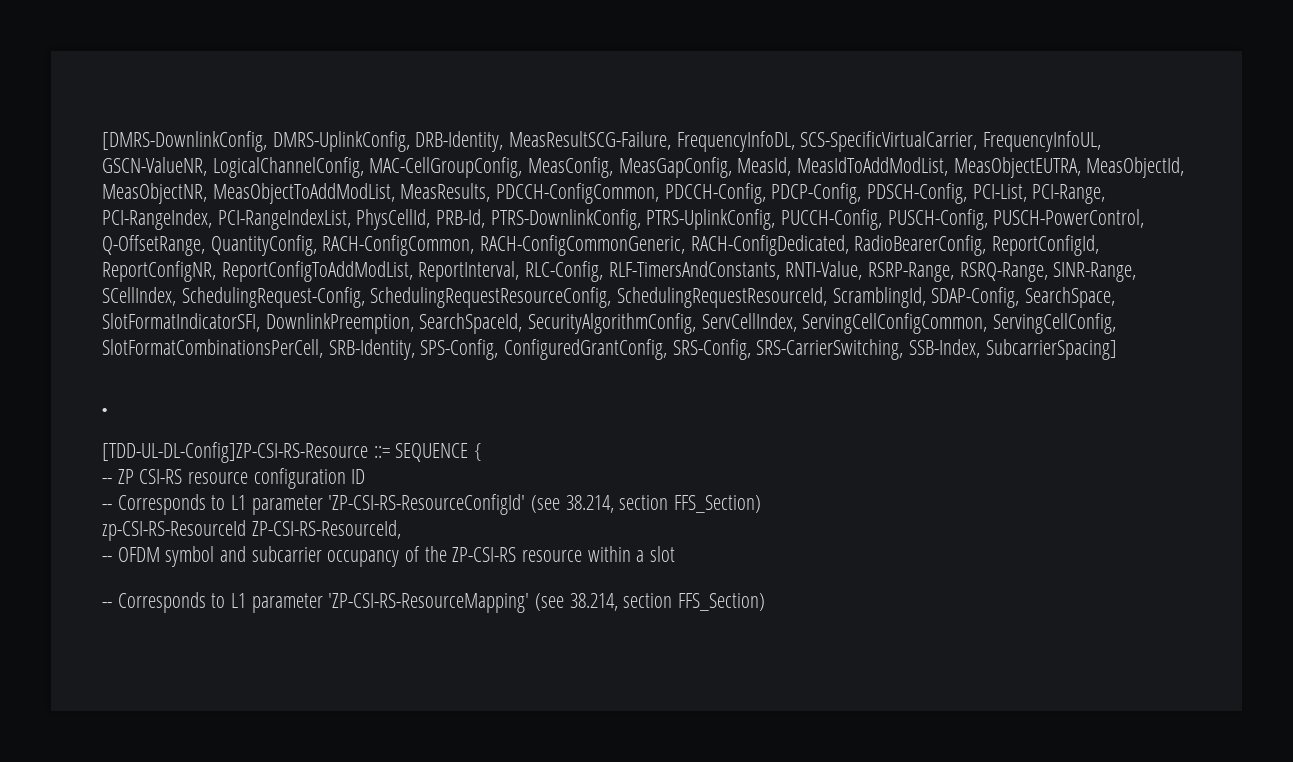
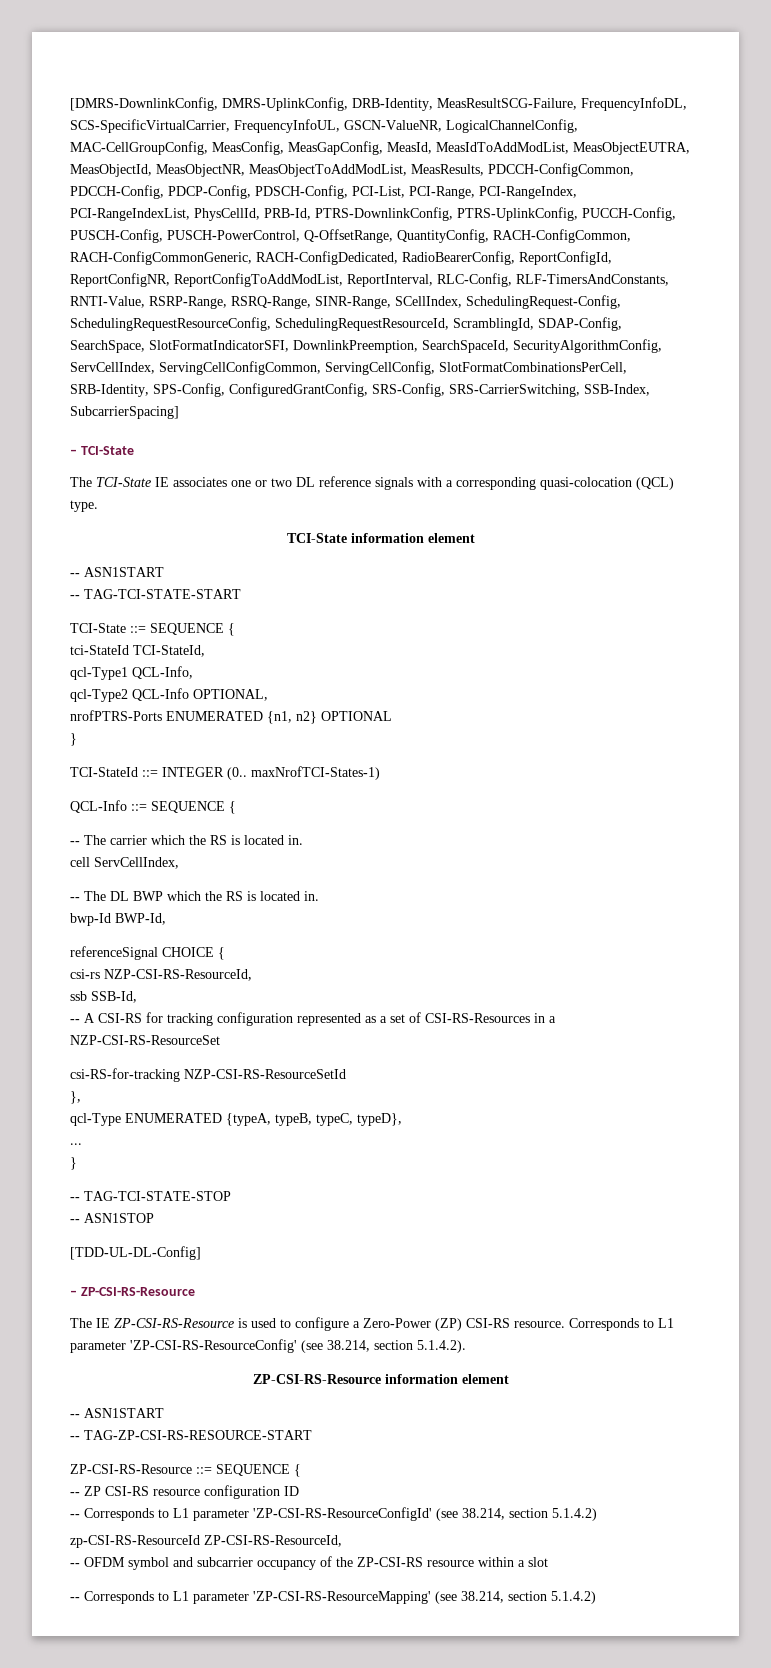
- .
- [TDD-UL-DL-Config]ZP-CSI-RS-Resource ::= SEQUENCE {
+ – TCI-State
+ The TCI-State IE associates one or two DL reference signals with a corresponding quasi-colocation (QCL) type.
+ TCI-State information element
+ -- ASN1START
+ -- TAG-TCI-STATE-START
+ TCI-State ::= SEQUENCE {
+ tci-StateId TCI-StateId,
+ qcl-Type1 QCL-Info,
+ qcl-Type2 QCL-Info OPTIONAL,
+ nrofPTRS-Ports ENUMERATED {n1, n2} OPTIONAL
+ }
+ TCI-StateId ::= INTEGER (0.. maxNrofTCI-States-1)
+ QCL-Info ::= SEQUENCE {
+ -- The carrier which the RS is located in.
+ cell ServCellIndex,
+ -- The DL BWP which the RS is located in.
+ bwp-Id BWP-Id,
+ referenceSignal CHOICE {
+ csi-rs NZP-CSI-RS-ResourceId,
+ ssb SSB-Id,
+ -- A CSI-RS for tracking configuration represented as a set of CSI-RS-Resources in a NZP-CSI-RS-ResourceSet
+ csi-RS-for-tracking NZP-CSI-RS-ResourceSetId
+ },
+ qcl-Type ENUMERATED {typeA, typeB, typeC, typeD},
+ ...
+ }
+ -- TAG-TCI-STATE-STOP
+ -- ASN1STOP
+ [TDD-UL-DL-Config]
+ – ZP-CSI-RS-Resource
+ The IE ZP-CSI-RS-Resource is used to configure a Zero-Power (ZP) CSI-RS resource. Corresponds to L1 parameter 'ZP-CSI-RS-ResourceConfig' (see 38.214, section 5.1.4.2).
+ ZP-CSI-RS-Resource information element
+ -- ASN1START
+ -- TAG-ZP-CSI-RS-RESOURCE-START
+ ZP-CSI-RS-Resource ::= SEQUENCE {
- -- Corresponds to L1 parameter 'ZP-CSI-RS-ResourceConfigId' (see 38.214, section FFS_Section)
+ -- Corresponds to L1 parameter 'ZP-CSI-RS-ResourceConfigId' (see 38.214, section 5.1.4.2)
- -- Corresponds to L1 parameter 'ZP-CSI-RS-ResourceMapping' (see 38.214, section FFS_Section)
+ -- Corresponds to L1 parameter 'ZP-CSI-RS-ResourceMapping' (see 38.214, section 5.1.4.2)

